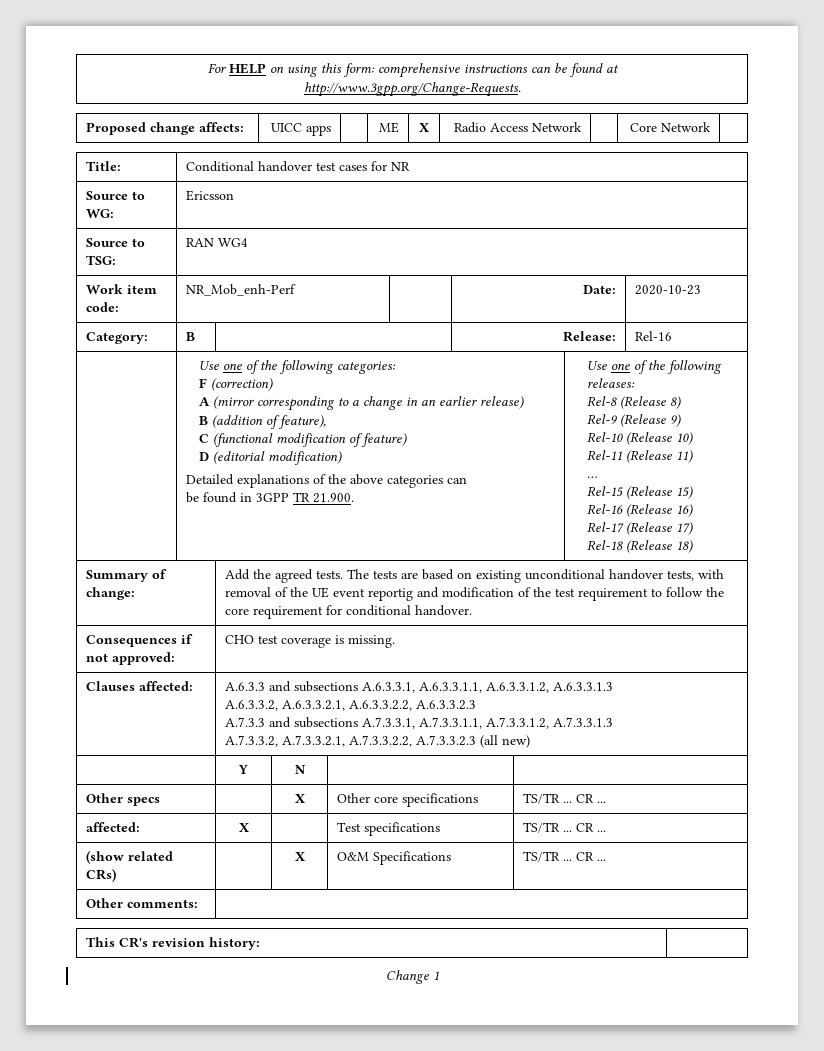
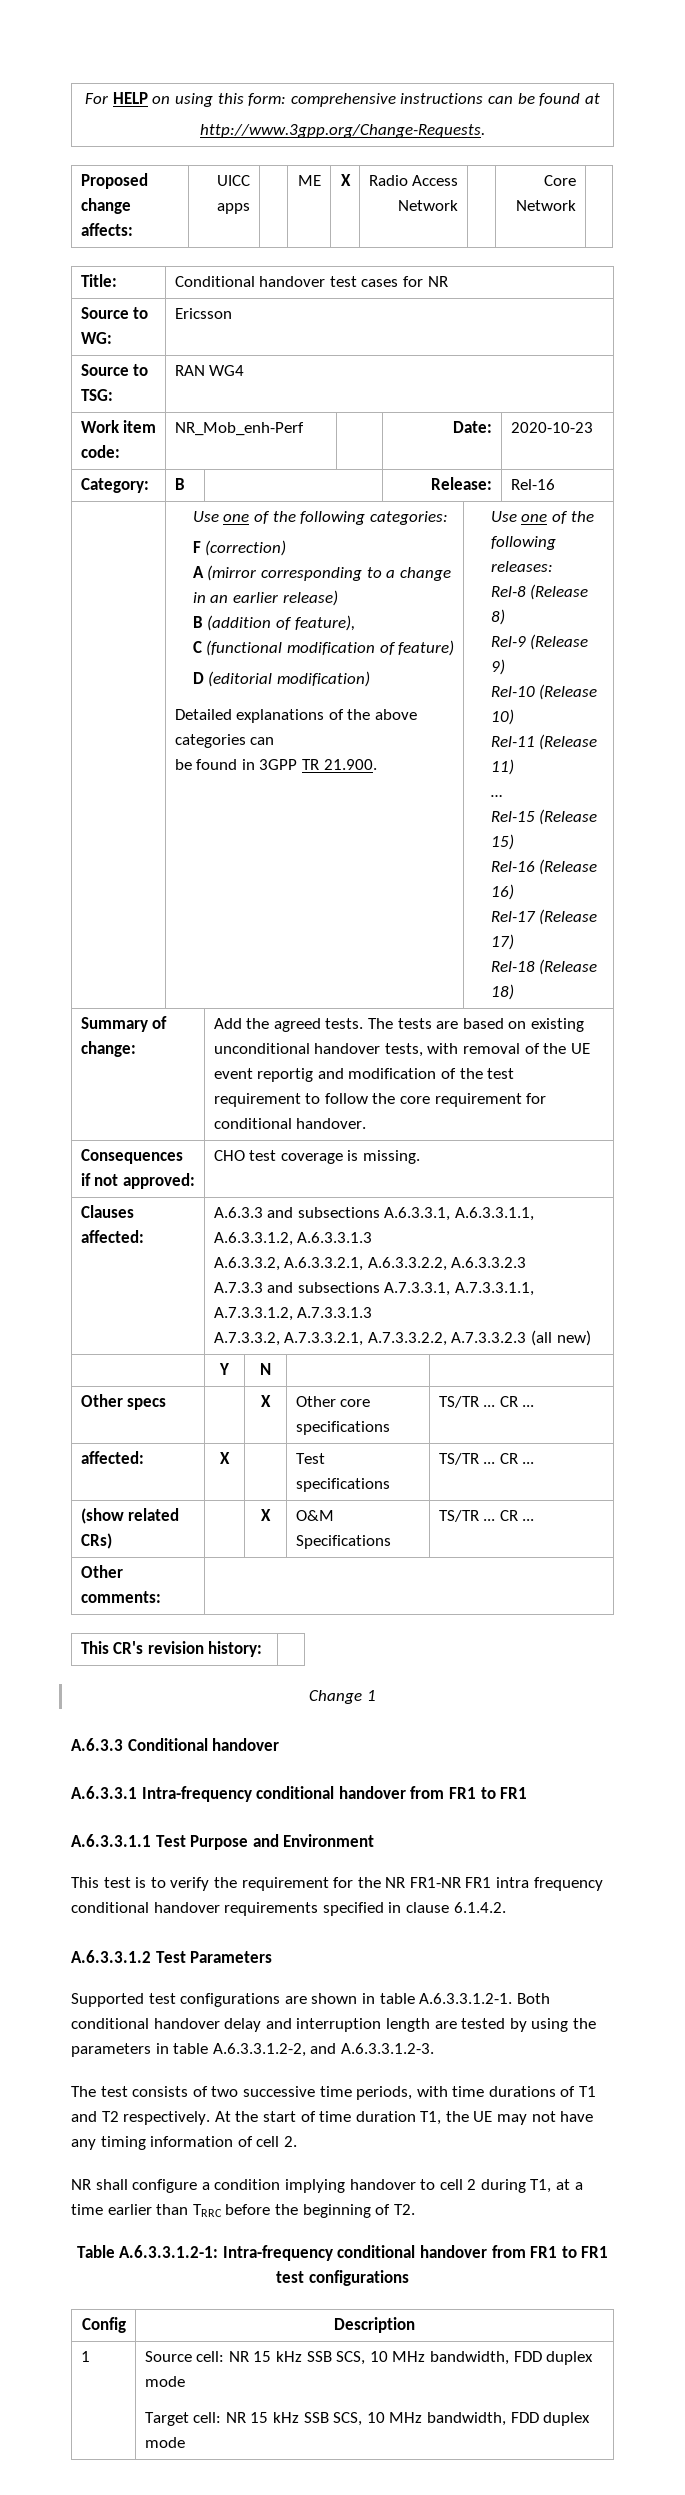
+ A.6.3.3 Conditional handover
+ A.6.3.3.1 Intra-frequency conditional handover from FR1 to FR1
+ A.6.3.3.1.1 Test Purpose and Environment
+ This test is to verify the requirement for the NR FR1-NR FR1 intra frequency conditional handover requirements specified in clause 6.1.4.2.
+ A.6.3.3.1.2 Test Parameters
+ Supported test configurations are shown in table A.6.3.3.1.2-1. Both conditional handover delay and interruption length are tested by using the parameters in table A.6.3.3.1.2-2, and A.6.3.3.1.2-3.
+ The test consists of two successive time periods, with time durations of T1 and T2 respectively. At the start of time duration T1, the UE may not have any timing information of cell 2.
+ NR shall configure a condition implying handover to cell 2 during T1, at a time earlier than TRRC before the beginning of T2.
+ Table A.6.3.3.1.2-1: Intra-frequency conditional handover from FR1 to FR1 test configurations
+ Config | Description
+ 1 | Source cell: NR 15 kHz SSB SCS, 10 MHz bandwidth, FDD duplex mode
+ Target cell: NR 15 kHz SSB SCS, 10 MHz bandwidth, FDD duplex mode

